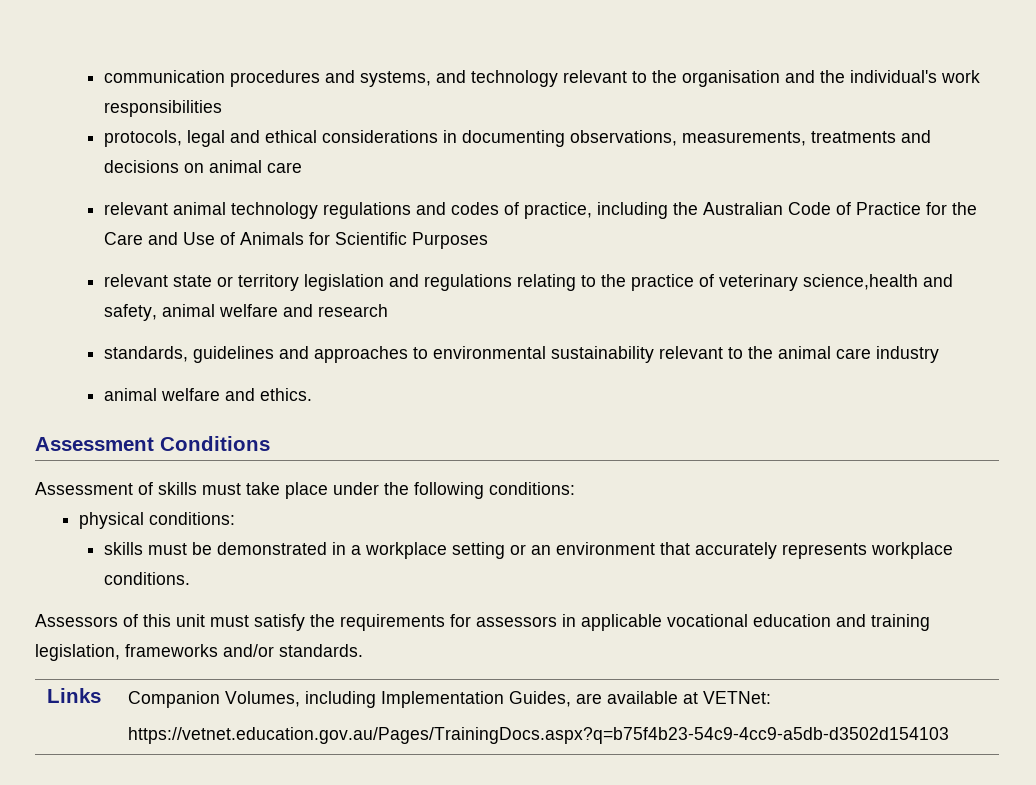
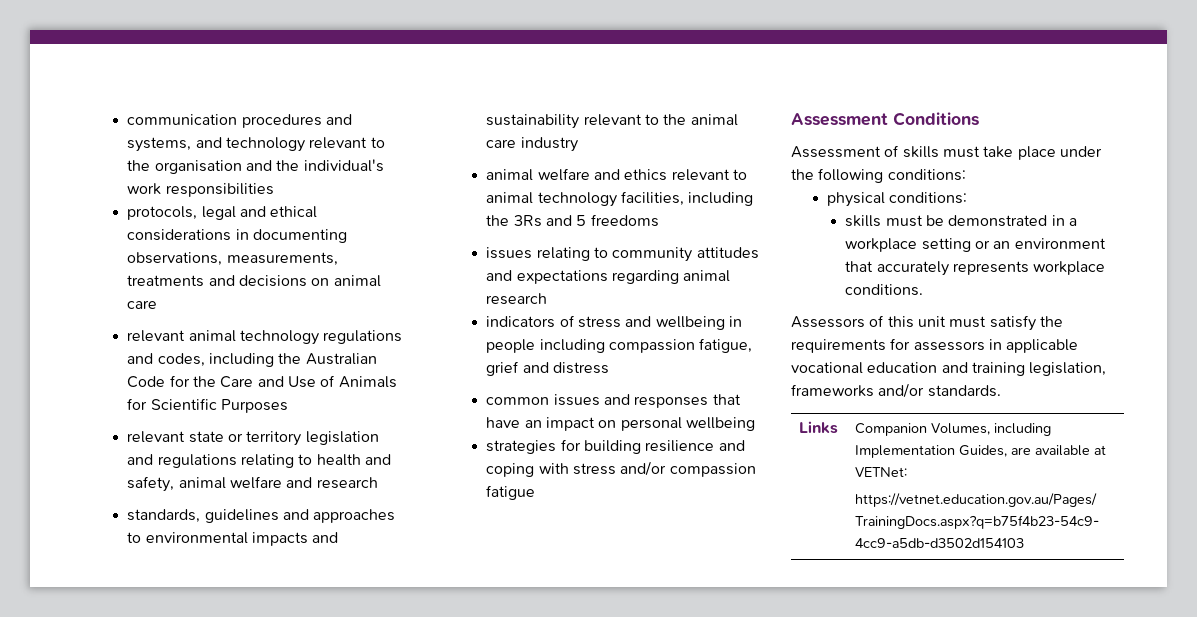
- relevant animal technology regulations and codes of practice, including the Australian Code of Practice for the Care and Use of Animals for Scientific Purposes
+ relevant animal technology regulations and codes, including the Australian Code for the Care and Use of Animals for Scientific Purposes
- relevant state or territory legislation and regulations relating to the practice of veterinary science,health and safety, animal welfare and research
+ relevant state or territory legislation and regulations relating to health and safety, animal welfare and research
- standards, guidelines and approaches to environmental sustainability relevant to the animal care industry
+ standards, guidelines and approaches to environmental impacts and sustainability relevant to the animal care industry
- animal welfare and ethics.
+ animal welfare and ethics relevant to animal technology facilities, including the 3Rs and 5 freedoms
+ issues relating to community attitudes and expectations regarding animal research
+ indicators of stress and wellbeing in people including compassion fatigue, grief and distress
+ common issues and responses that have an impact on personal wellbeing
+ strategies for building resilience and coping with stress and/or compassion fatigue

